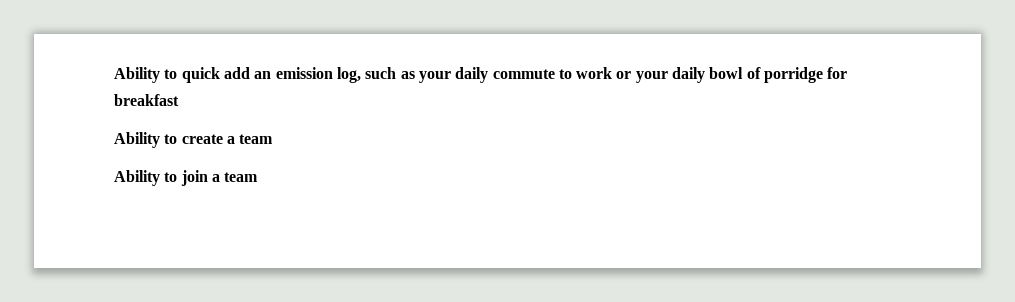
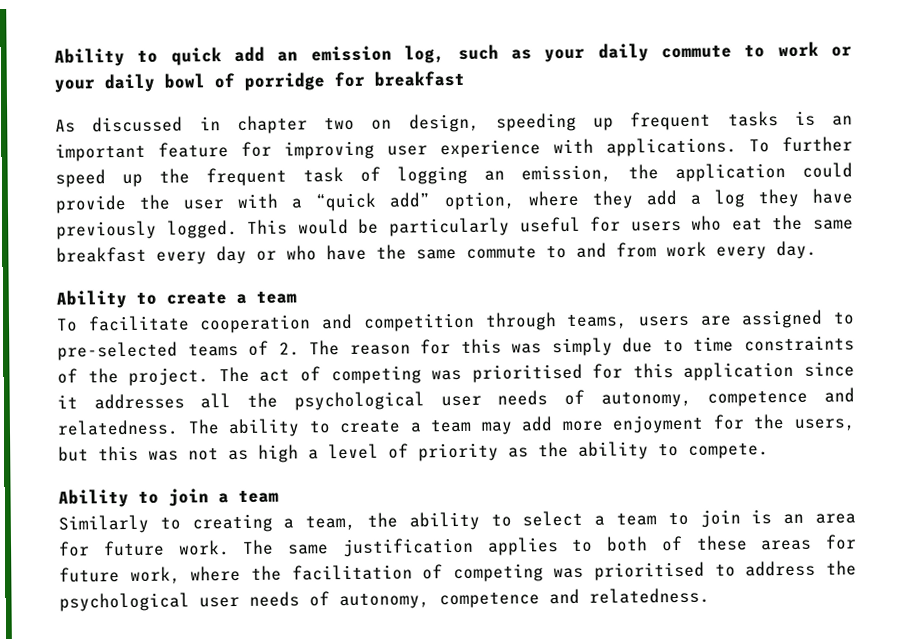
+ As discussed in chapter two on design, speeding up frequent tasks is an important feature for improving user experience with applications. To further speed up the frequent task of logging an emission, the application could provide the user with a “quick add” option, where they add a log they have previously logged. This would be particularly useful for users who eat the same breakfast every day or who have the same commute to and from work every day.
+ To facilitate cooperation and competition through teams, users are assigned to pre-selected teams of 2. The reason for this was simply due to time constraints of the project. The act of competing was prioritised for this application since it addresses all the psychological user needs of autonomy, competence and relatedness. The ability to create a team may add more enjoyment for the users, but this was not as high a level of priority as the ability to compete.
+ Similarly to creating a team, the ability to select a team to join is an area for future work. The same justification applies to both of these areas for future work, where the facilitation of competing was prioritised to address the psychological user needs of autonomy, competence and relatedness.

